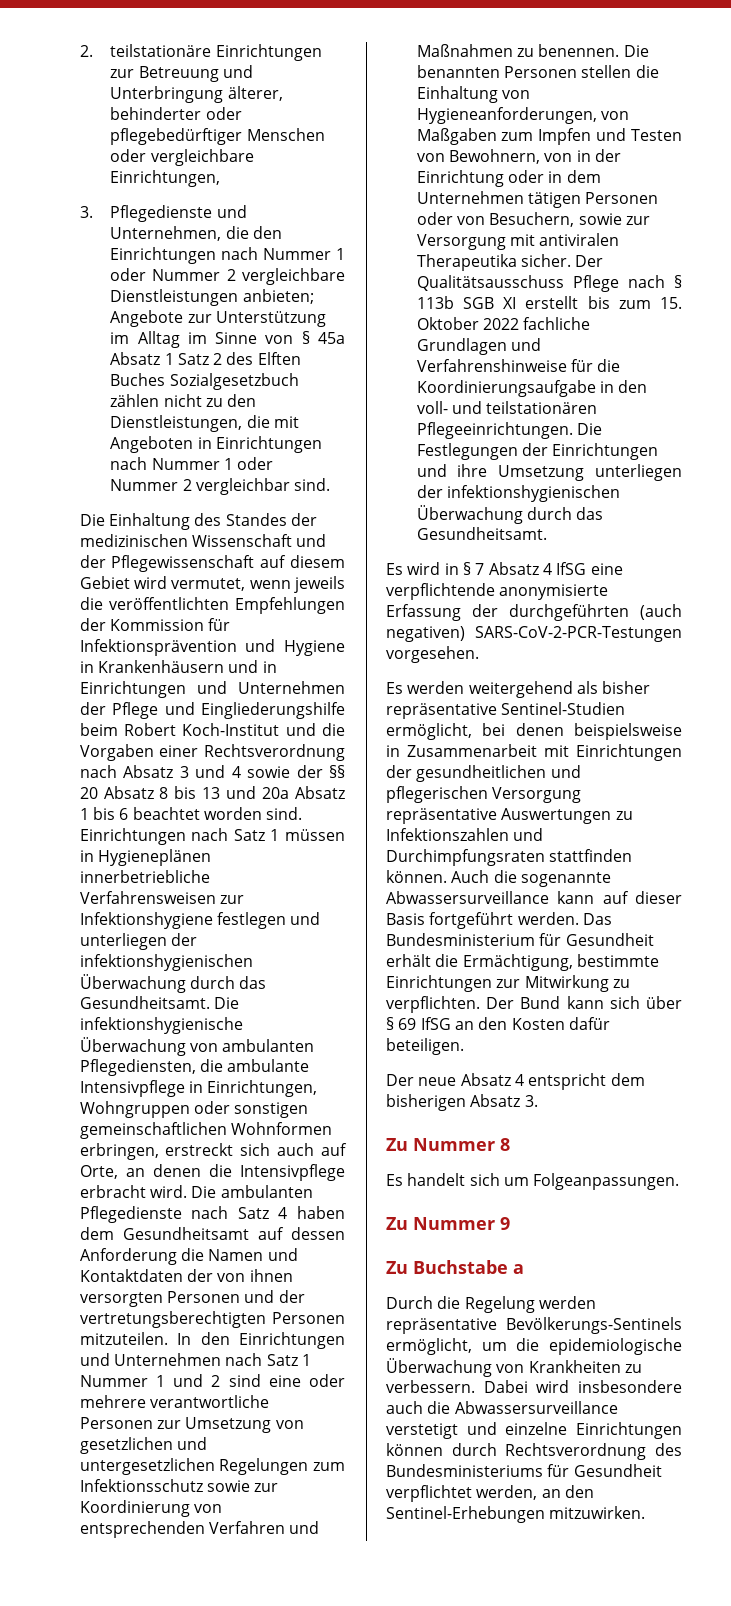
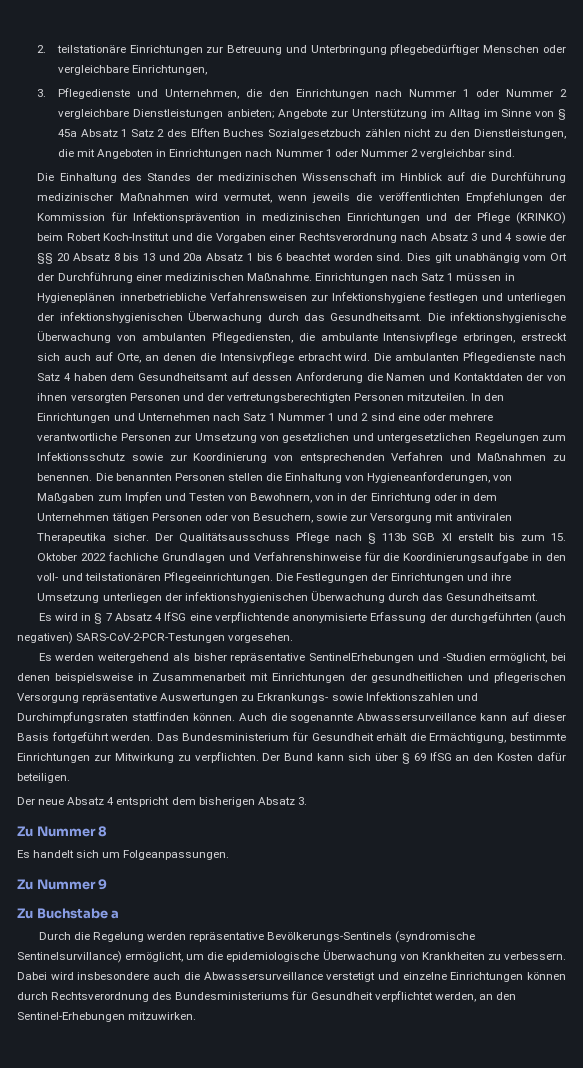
- 2. teilstationäre Einrichtungen zur Betreuung und Unterbringung älterer, behinderter oder pflegebedürftiger Menschen oder vergleichbare Einrichtungen,
+ 2. teilstationäre Einrichtungen zur Betreuung und Unterbringung pflegebedürftiger Menschen oder vergleichbare Einrichtungen,
- Die Einhaltung des Standes der medizinischen Wissenschaft und der Pflegewissenschaft auf diesem Gebiet wird vermutet, wenn jeweils die veröffentlichten Empfehlungen der Kommission für Infektionsprävention und Hygiene in Krankenhäusern und in Einrichtungen und Unternehmen der Pflege und Eingliederungshilfe beim Robert Koch-Institut und die Vorgaben einer Rechtsverordnung nach Absatz 3 und 4 sowie der §§ 20 Absatz 8 bis 13 und 20a Absatz 1 bis 6 beachtet worden sind.
+ Die Einhaltung des Standes der medizinischen Wissenschaft im Hinblick auf die Durchführung medizinischer Maßnahmen wird vermutet, wenn jeweils die veröffentlichten Empfehlungen der Kommission für Infektionsprävention in medizinischen Einrichtungen und der Pflege (KRINKO) beim Robert Koch-Institut und die Vorgaben einer Rechtsverordnung nach Absatz 3 und 4 sowie der §§ 20 Absatz 8 bis 13 und 20a Absatz 1 bis 6 beachtet worden sind.
+ Dies gilt unabhängig vom Ort der Durchführung einer medizinischen Maßnahme.
- Die infektionshygienische Überwachung von ambulanten Pflegediensten, die ambulante Intensivpflege in Einrichtungen, Wohngruppen oder sonstigen gemeinschaftlichen Wohnformen erbringen, erstreckt sich auch auf Orte, an denen die Intensivpflege erbracht wird.
+ Die infektionshygienische Überwachung von ambulanten Pflegediensten, die ambulante Intensivpflege erbringen, erstreckt sich auch auf Orte, an denen die Intensivpflege erbracht wird.
- Es werden weitergehend als bisher repräsentative Sentinel-Studien ermöglicht, bei denen beispielsweise in Zusammenarbeit mit Einrichtungen der gesundheitlichen und pflegerischen Versorgung repräsentative Auswertungen zu Infektionszahlen und Durchimpfungsraten stattfinden können.
+ Es werden weitergehend als bisher repräsentative SentinelErhebungen und -Studien ermöglicht, bei denen beispielsweise in Zusammenarbeit mit Einrichtungen der gesundheitlichen und pflegerischen Versorgung repräsentative Auswertungen zu Erkrankungs- sowie Infektionszahlen und Durchimpfungsraten stattfinden können.
- Durch die Regelung werden repräsentative Bevölkerungs-Sentinels ermöglicht, um die epidemiologische Überwachung von Krankheiten zu verbessern.
+ Durch die Regelung werden repräsentative Bevölkerungs-Sentinels (syndromische Sentinelsurvillance) ermöglicht, um die epidemiologische Überwachung von Krankheiten zu verbessern.

